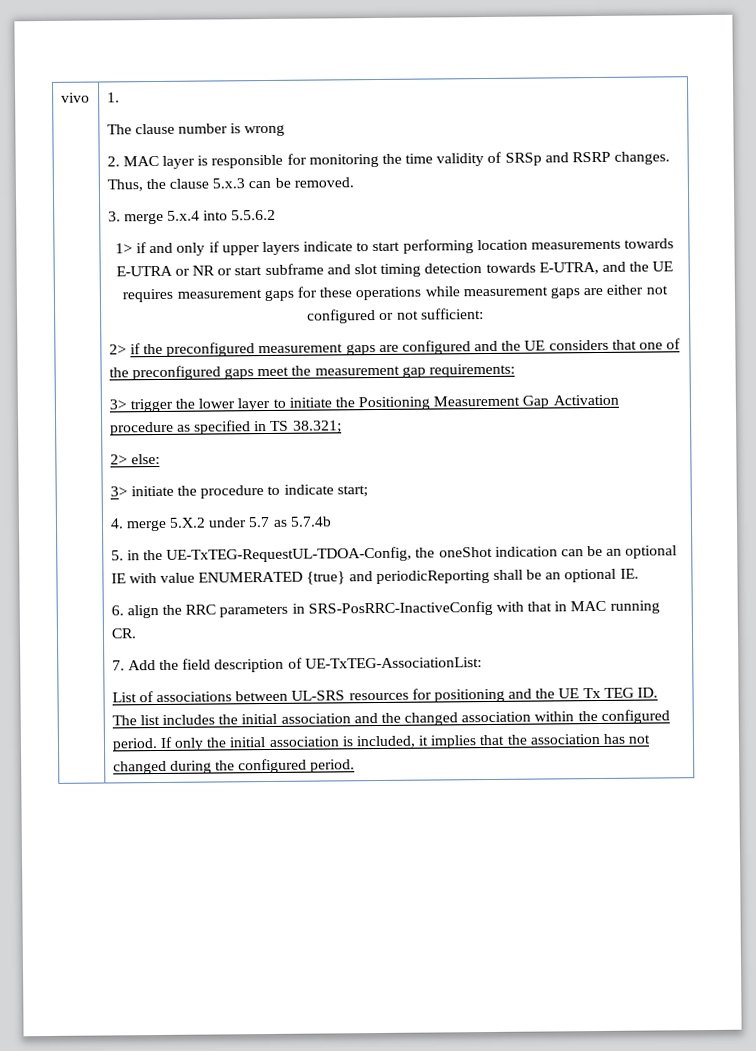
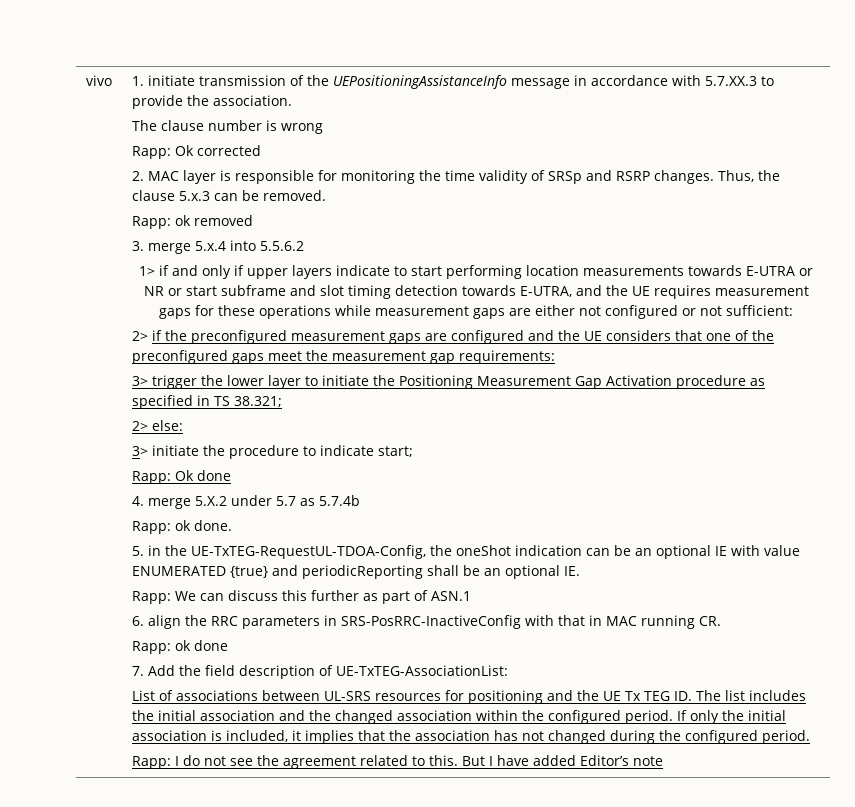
- 1.
+ 1. initiate transmission of the UEPositioningAssistanceInfo message in accordance with 5.7.XX.3 to provide the association.
+ Rapp: Ok corrected
+ Rapp: ok removed
+ Rapp: Ok done
+ Rapp: ok done.
+ Rapp: We can discuss this further as part of ASN.1
+ Rapp: ok done
+ Rapp: I do not see the agreement related to this. But I have added Editor’s note

